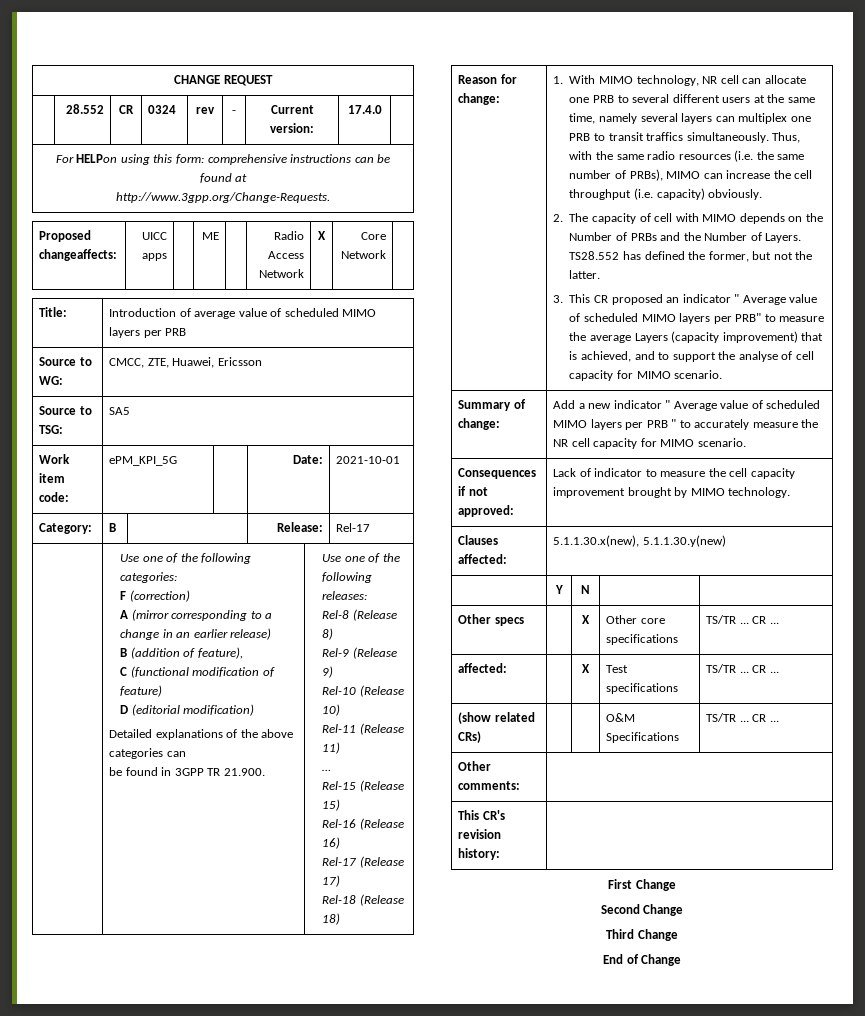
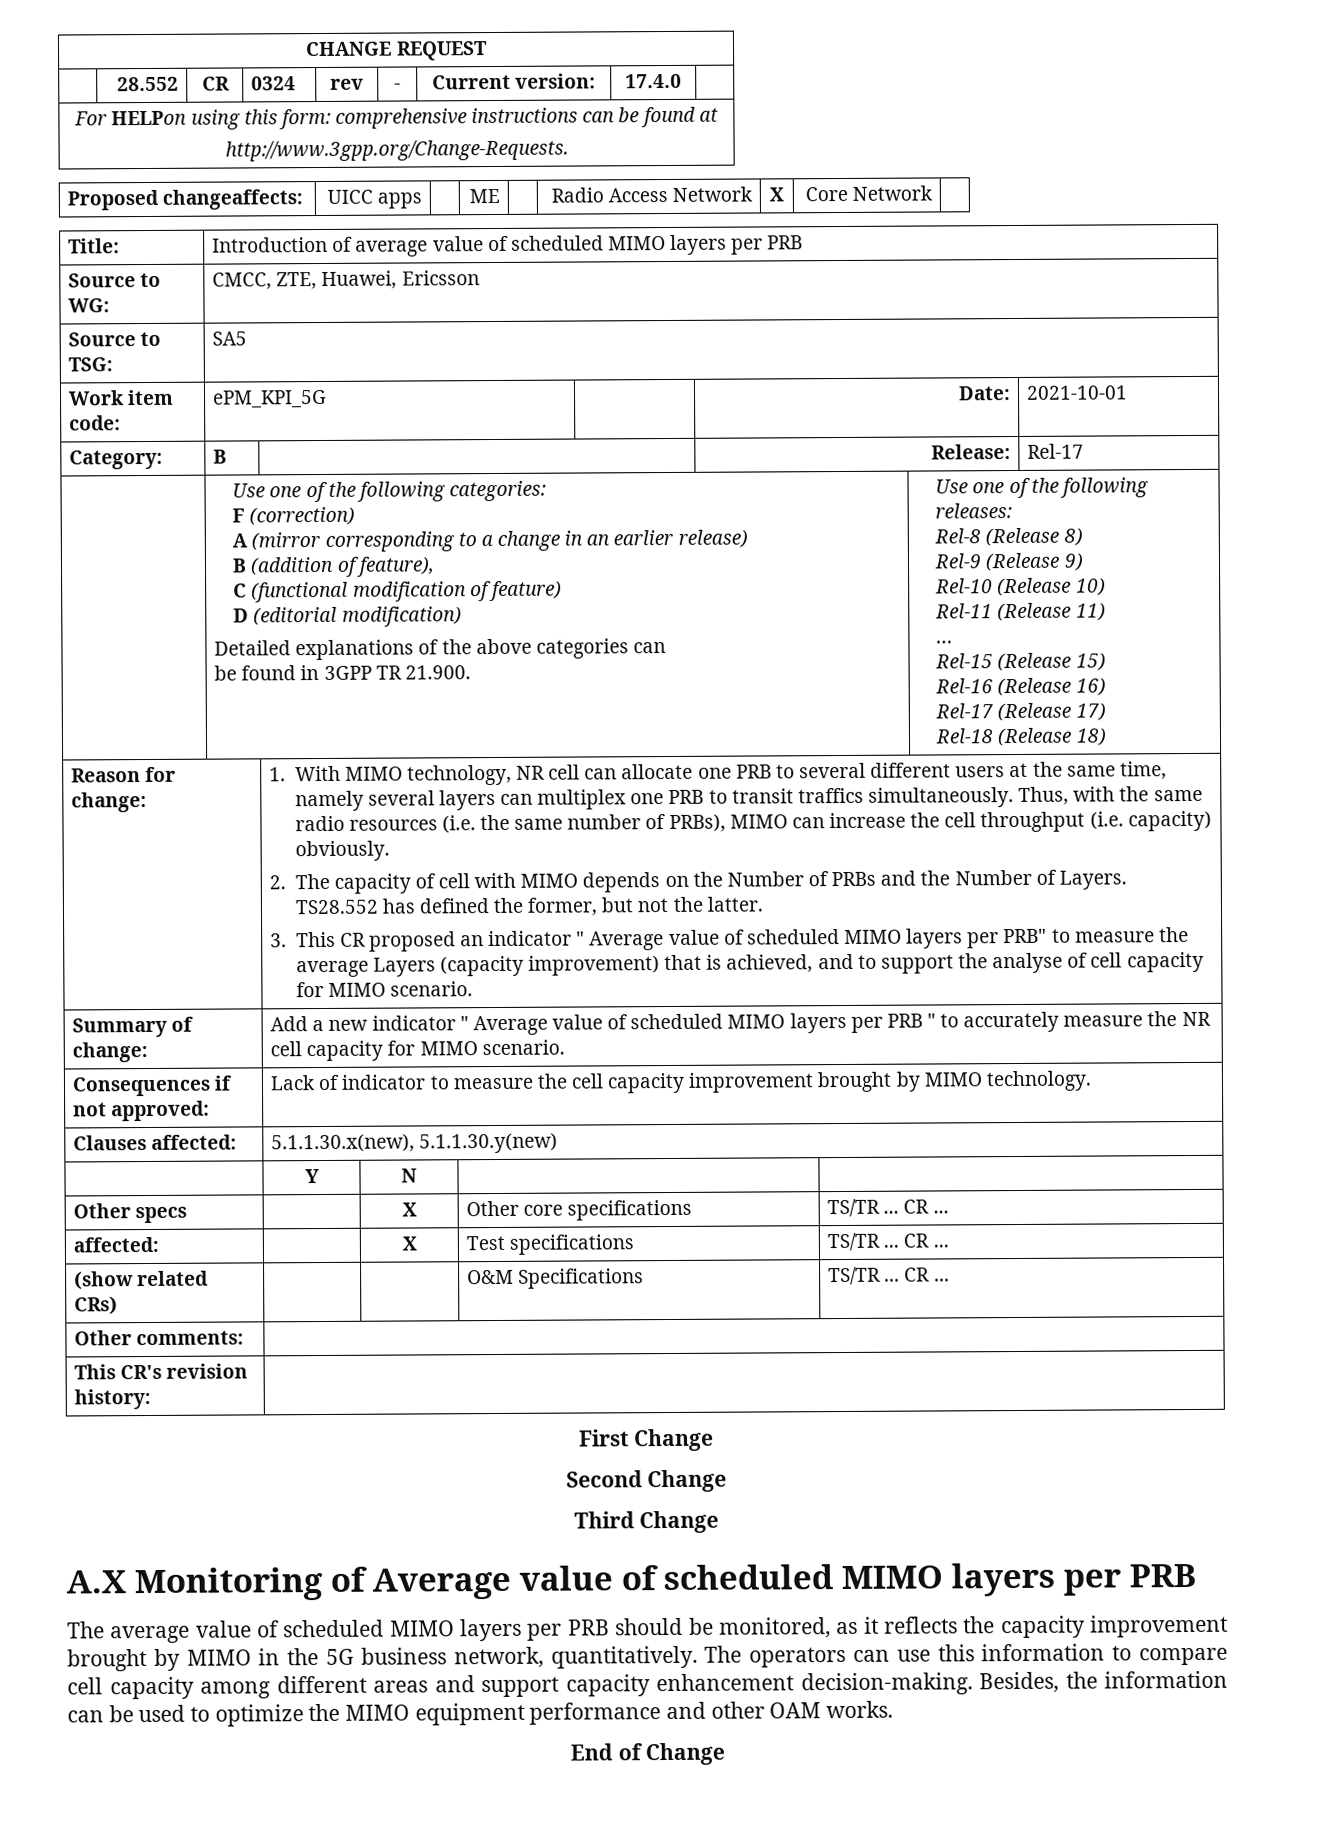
+ A.X Monitoring of Average value of scheduled MIMO layers per PRB
+ The average value of scheduled MIMO layers per PRB should be monitored, as it reflects the capacity improvement brought by MIMO in the 5G business network, quantitatively. The operators can use this information to compare cell capacity among different areas and support capacity enhancement decision-making. Besides, the information can be used to optimize the MIMO equipment performance and other OAM works.

